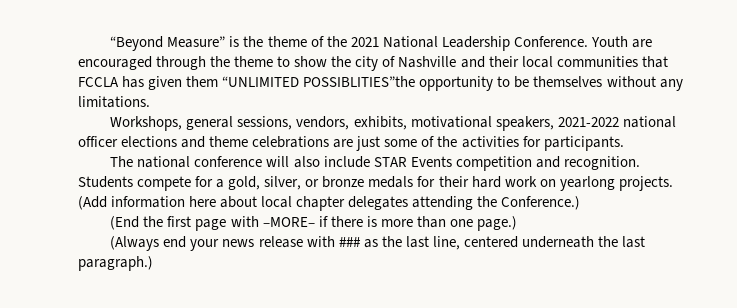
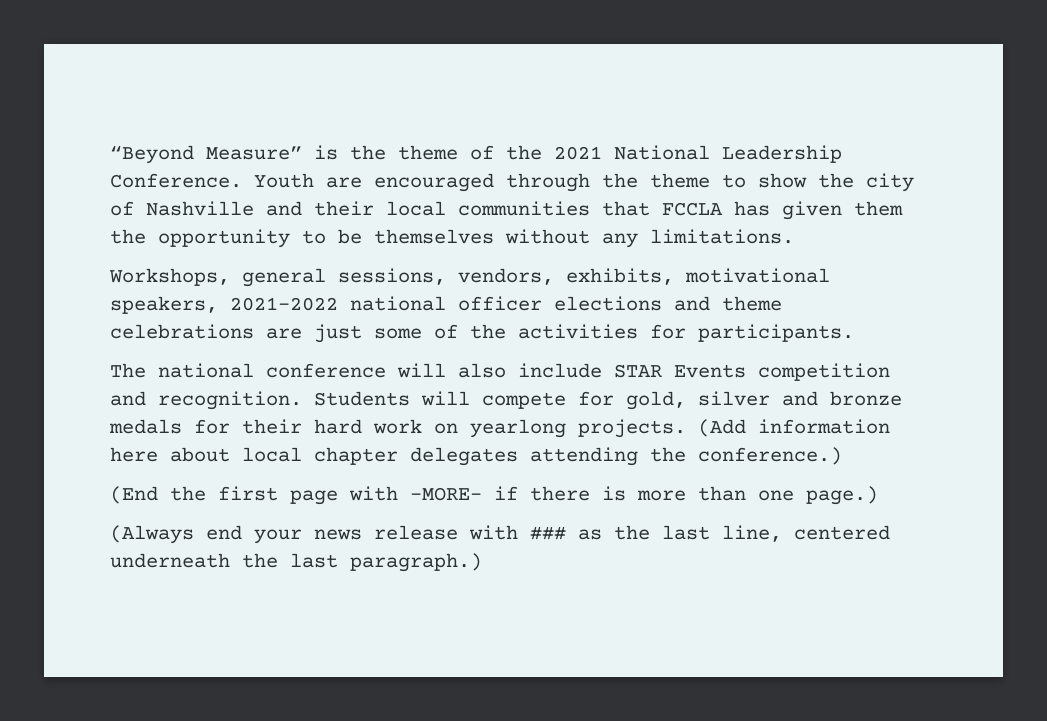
- Youth are encouraged through the theme to show the city of Nashville and their local communities that FCCLA has given them “UNLIMITED POSSIBLITIES”the opportunity to be themselves without any limitations.
+ Youth are encouraged through the theme to show the city of Nashville and their local communities that FCCLA has given them the opportunity to be themselves without any limitations.
- Students compete for a gold, silver, or bronze medals for their hard work on yearlong projects.
+ Students will compete for gold, silver and bronze medals for their hard work on yearlong projects.
- (Add information here about local chapter delegates attending the Conference.)
+ (Add information here about local chapter delegates attending the conference.)

